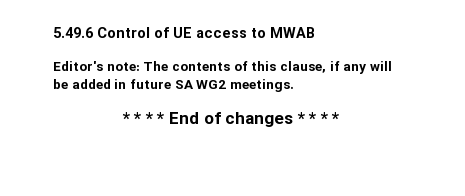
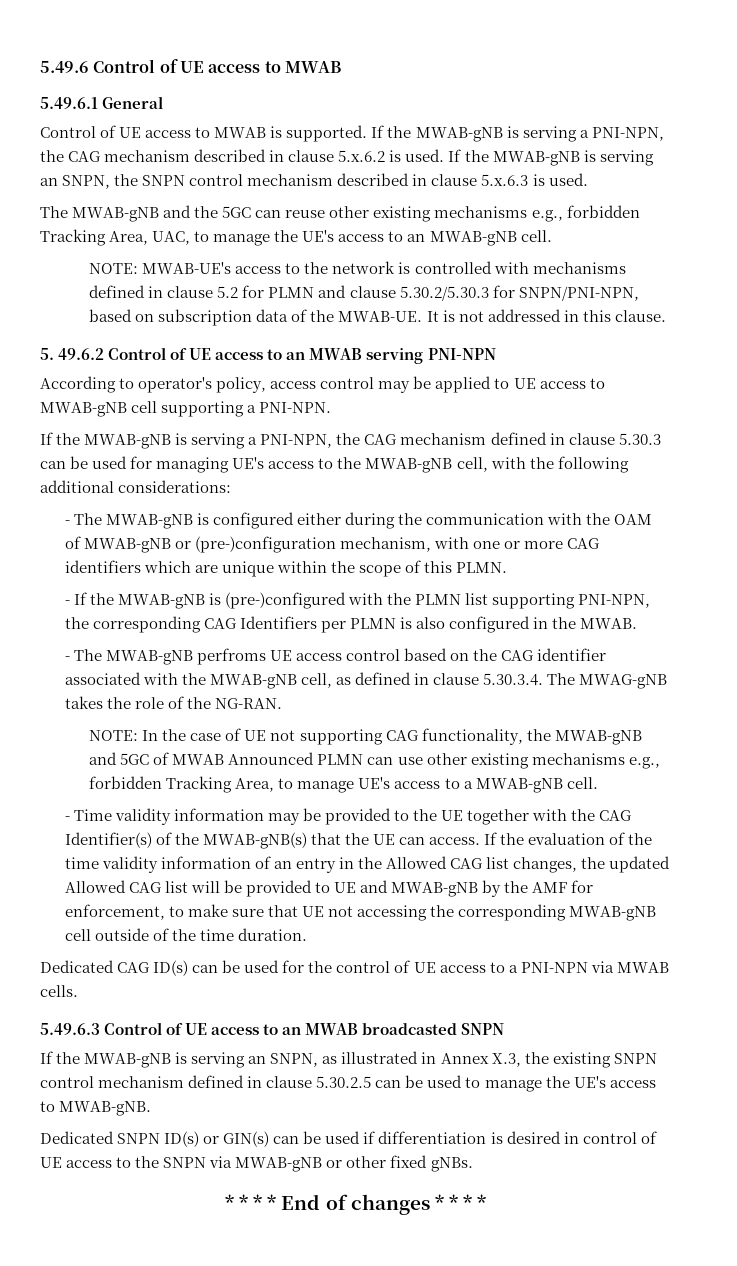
- Editor's note: The contents of this clause, if any will be added in future SA WG2 meetings.
+ 5.49.6.1 General
+ Control of UE access to MWAB is supported. If the MWAB-gNB is serving a PNI-NPN, the CAG mechanism described in clause 5.x.6.2 is used. If the MWAB-gNB is serving an SNPN, the SNPN control mechanism described in clause 5.x.6.3 is used.
+ The MWAB-gNB and the 5GC can reuse other existing mechanisms e.g., forbidden Tracking Area, UAC, to manage the UE's access to an MWAB-gNB cell.
+ NOTE: MWAB-UE's access to the network is controlled with mechanisms defined in clause 5.2 for PLMN and clause 5.30.2/5.30.3 for SNPN/PNI-NPN, based on subscription data of the MWAB-UE. It is not addressed in this clause.
+ 5. 49.6.2 Control of UE access to an MWAB serving PNI-NPN
+ According to operator's policy, access control may be applied to UE access to MWAB-gNB cell supporting a PNI-NPN.
+ If the MWAB-gNB is serving a PNI-NPN, the CAG mechanism defined in clause 5.30.3 can be used for managing UE's access to the MWAB-gNB cell, with the following additional considerations:
+ - The MWAB-gNB is configured either during the communication with the OAM of MWAB-gNB or (pre-)configuration mechanism, with one or more CAG identifiers which are unique within the scope of this PLMN.
+ - If the MWAB-gNB is (pre-)configured with the PLMN list supporting PNI-NPN, the corresponding CAG Identifiers per PLMN is also configured in the MWAB.
+ - The MWAB-gNB perfroms UE access control based on the CAG identifier associated with the MWAB-gNB cell, as defined in clause 5.30.3.4. The MWAG-gNB takes the role of the NG-RAN.
+ NOTE: In the case of UE not supporting CAG functionality, the MWAB-gNB and 5GC of MWAB Announced PLMN can use other existing mechanisms e.g., forbidden Tracking Area, to manage UE's access to a MWAB-gNB cell.
+ - Time validity information may be provided to the UE together with the CAG Identifier(s) of the MWAB-gNB(s) that the UE can access. If the evaluation of the time validity information of an entry in the Allowed CAG list changes, the updated Allowed CAG list will be provided to UE and MWAB-gNB by the AMF for enforcement, to make sure that UE not accessing the corresponding MWAB-gNB cell outside of the time duration.
+ Dedicated CAG ID(s) can be used for the control of UE access to a PNI-NPN via MWAB cells.
+ 5.49.6.3 Control of UE access to an MWAB broadcasted SNPN
+ If the MWAB-gNB is serving an SNPN, as illustrated in Annex X.3, the existing SNPN control mechanism defined in clause 5.30.2.5 can be used to manage the UE's access to MWAB-gNB.
+ Dedicated SNPN ID(s) or GIN(s) can be used if differentiation is desired in control of UE access to the SNPN via MWAB-gNB or other fixed gNBs.

